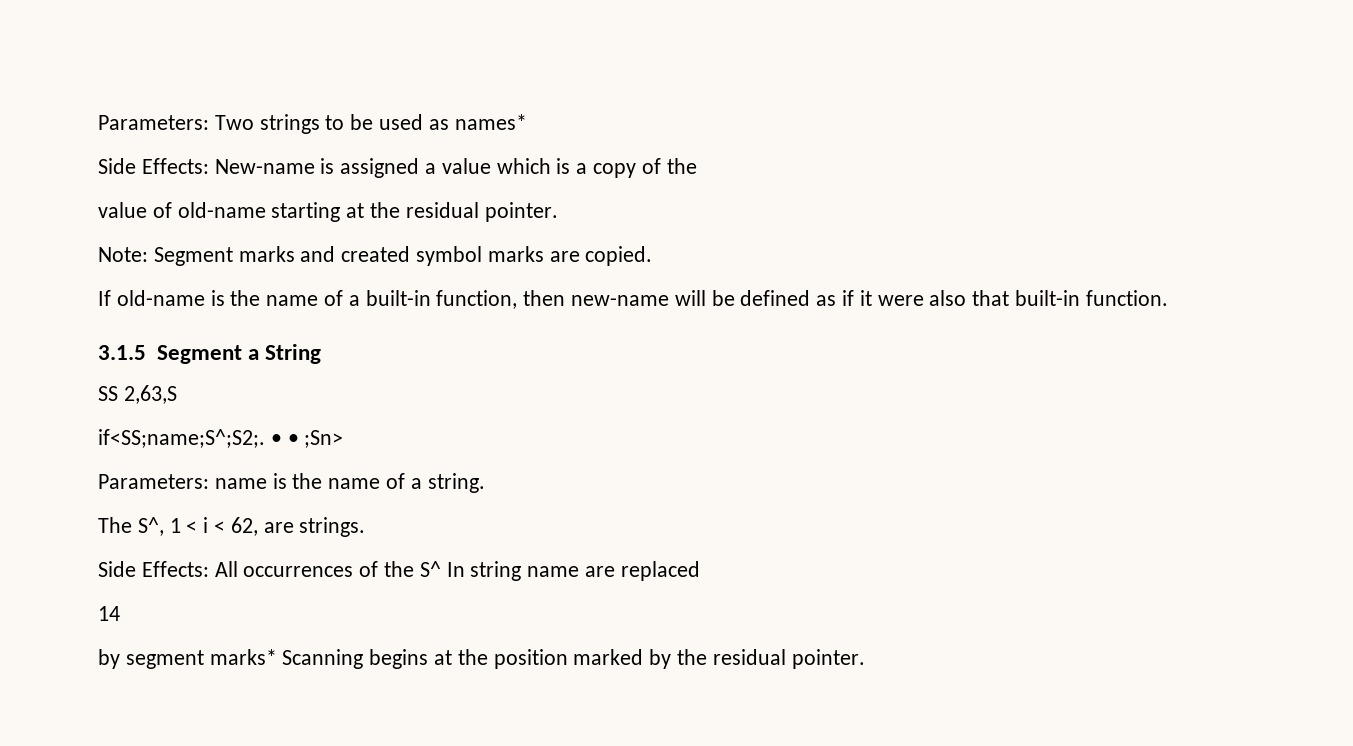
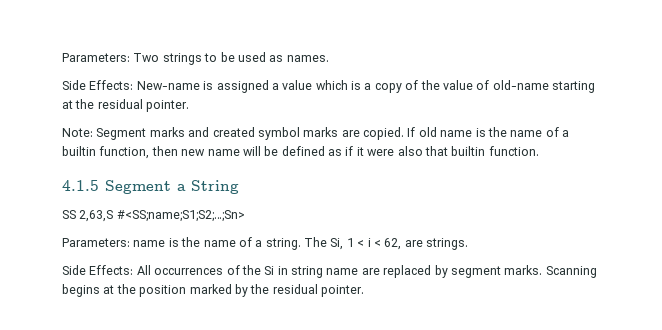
- Parameters: Two strings to be used as names*
+ Parameters: Two strings to be used as names.
- Side Effects: New-name is assigned a value which is a copy of the
- value of old-name starting at the residual pointer.
+ Side Effects: New-name is assigned a value which is a copy of the value of old-name starting at the residual pointer.
- Note: Segment marks and created symbol marks are copied.
- If old-name is the name of a built-in function, then new-name will be defined as if it were also that built-in function.
+ Note: Segment marks and created symbol marks are copied. If old name is the name of a builtin function, then new name will be defined as if it were also that builtin function.
- 3.1.5 Segment a String
+ 4.1.5 Segment a String
- SS 2,63,S
- if<SS;name;S^;S2;. • • ;Sn>
+ SS 2,63,S #<SS;name;S1;S2;…;Sn>
- Parameters: name is the name of a string.
- The S^, 1 < i < 62, are strings.
+ Parameters: name is the name of a string. The Si, 1 < i < 62, are strings.
- Side Effects: All occurrences of the S^ In string name are replaced
- 14
- by segment marks* Scanning begins at the position marked by the residual pointer.
+ Side Effects: All occurrences of the Si in string name are replaced by segment marks. Scanning begins at the position marked by the residual pointer.

